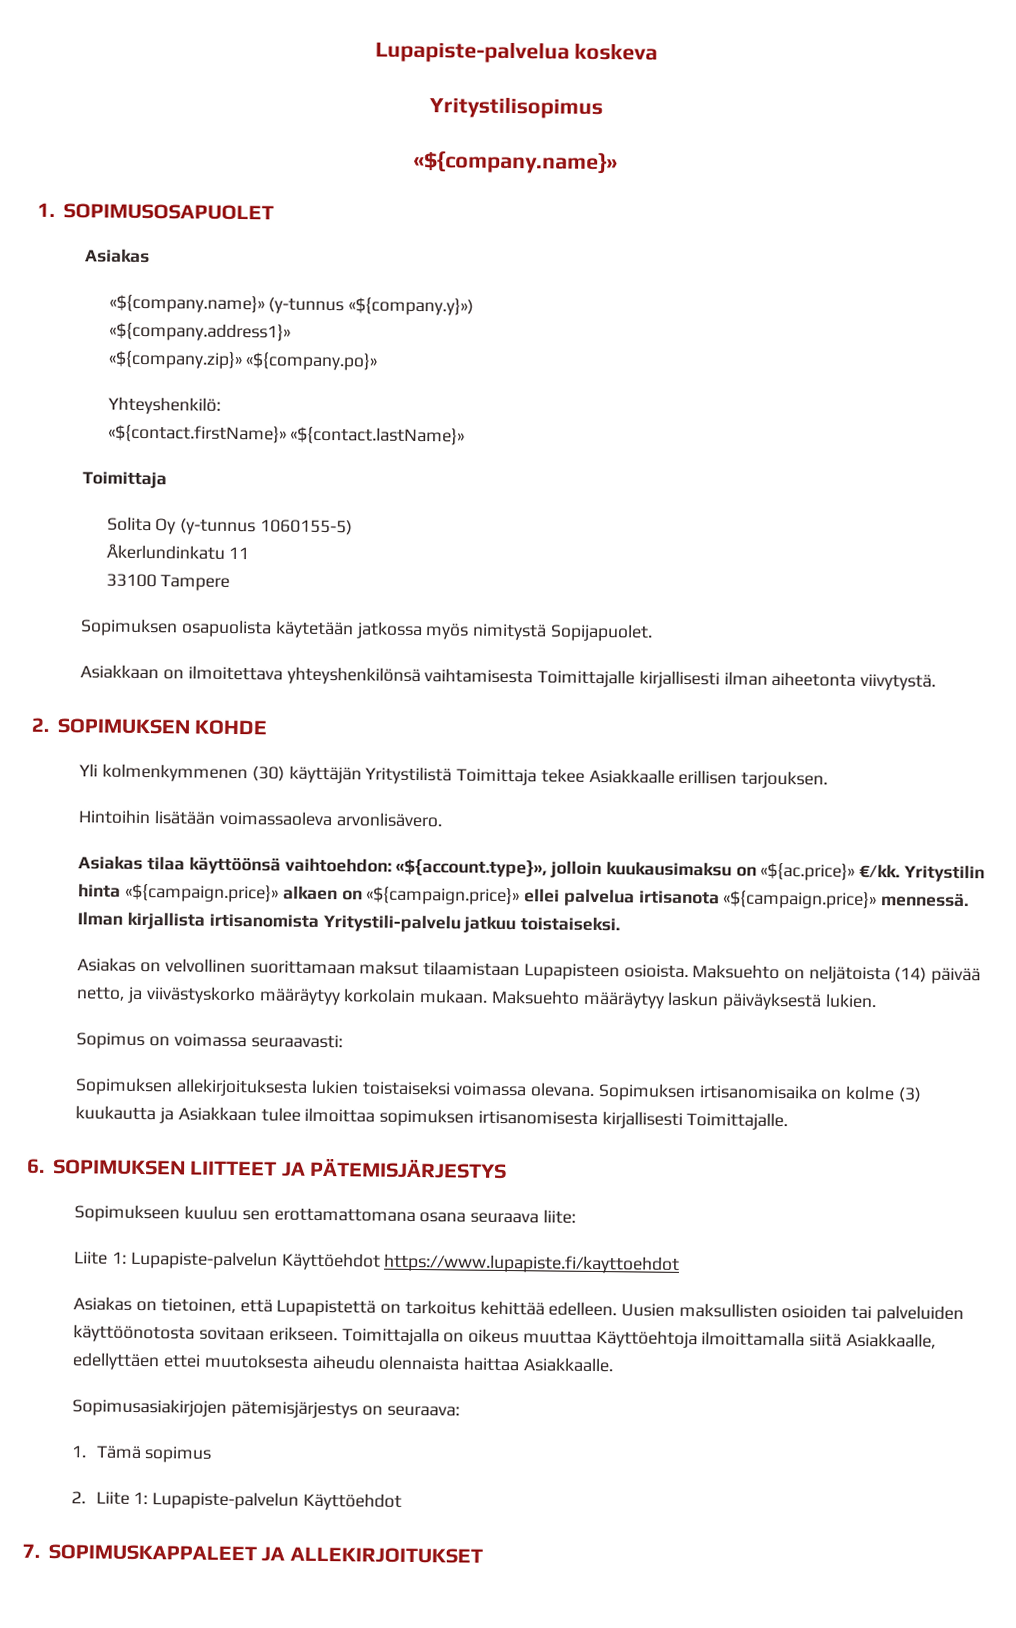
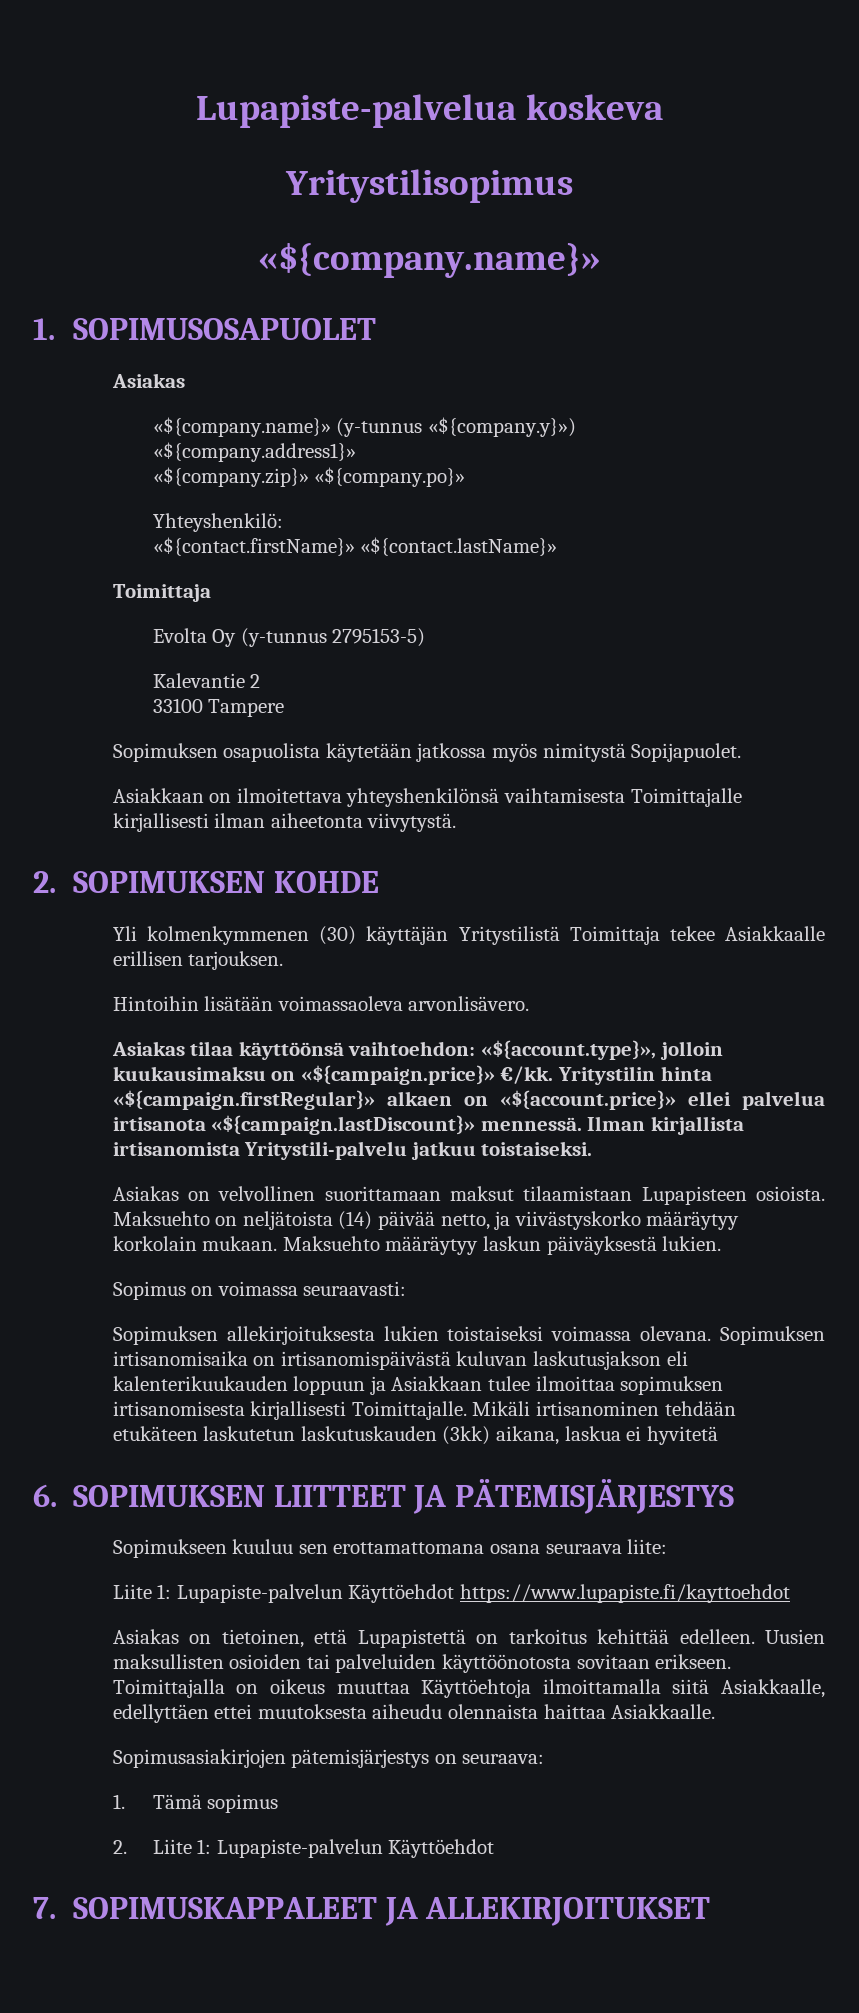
- Solita Oy (y-tunnus 1060155-5)
- Åkerlundinkatu 11
+ Evolta Oy (y-tunnus 2795153-5)
+ Kalevantie 2
- Asiakas tilaa käyttöönsä vaihtoehdon: «${account.type}», jolloin kuukausimaksu on «${ac.price}» €/kk.
+ Asiakas tilaa käyttöönsä vaihtoehdon: «${account.type}», jolloin kuukausimaksu on «${campaign.price}» €/kk.
- Yritystilin hinta «${campaign.price}» alkaen on «${campaign.price}» ellei palvelua irtisanota «${campaign.price}» mennessä.
+ Yritystilin hinta «${campaign.firstRegular}» alkaen on «${account.price}» ellei palvelua irtisanota «${campaign.lastDiscount}» mennessä.
- Sopimuksen irtisanomisaika on kolme (3) kuukautta ja Asiakkaan tulee ilmoittaa sopimuksen irtisanomisesta kirjallisesti Toimittajalle.
+ Sopimuksen irtisanomisaika on irtisanomispäivästä kuluvan laskutusjakson eli kalenterikuukauden loppuun ja Asiakkaan tulee ilmoittaa sopimuksen irtisanomisesta kirjallisesti Toimittajalle. Mikäli irtisanominen tehdään etukäteen laskutetun laskutuskauden (3kk) aikana, laskua ei hyvitetä

